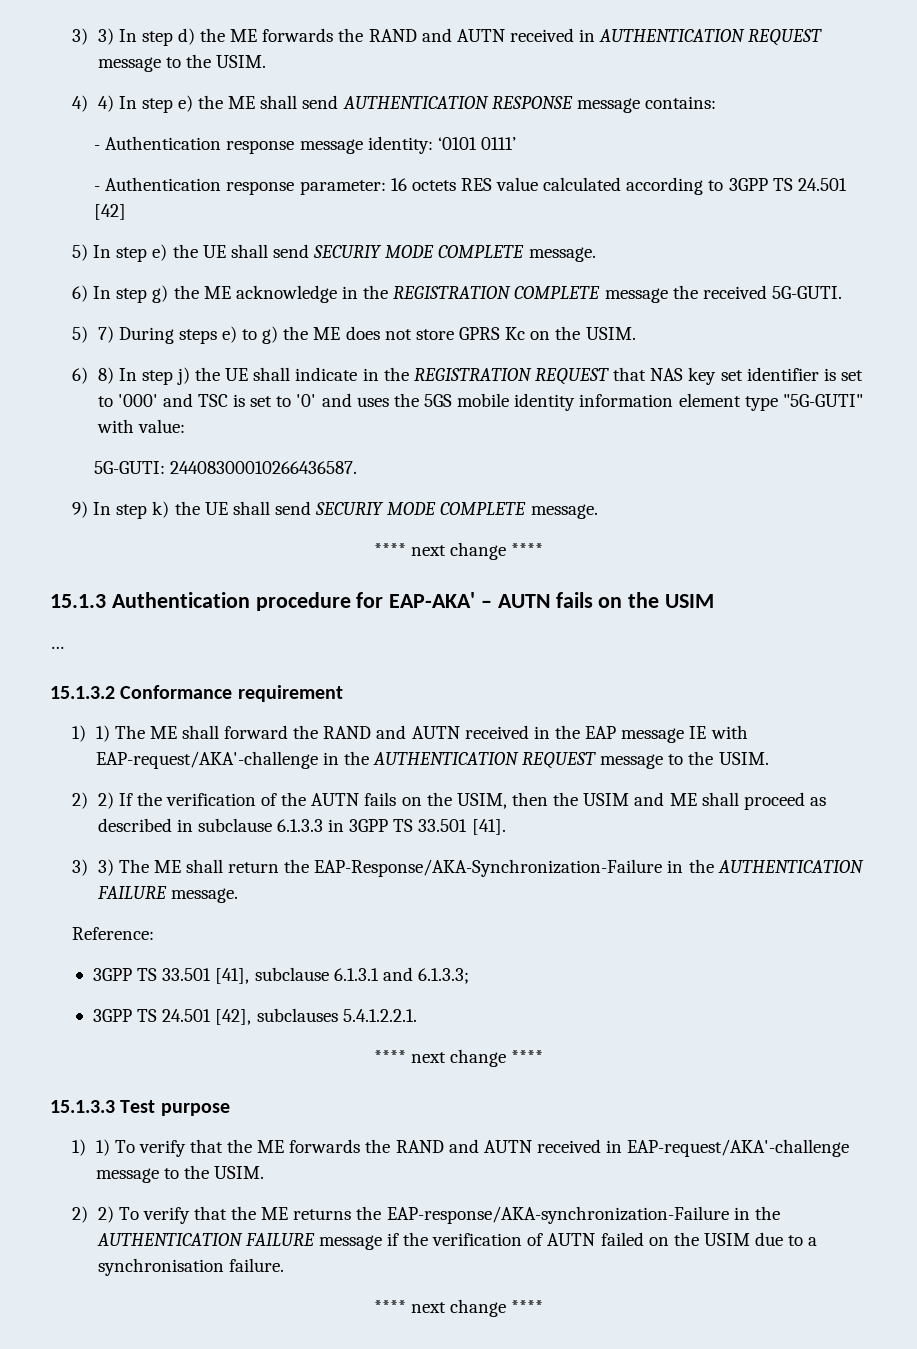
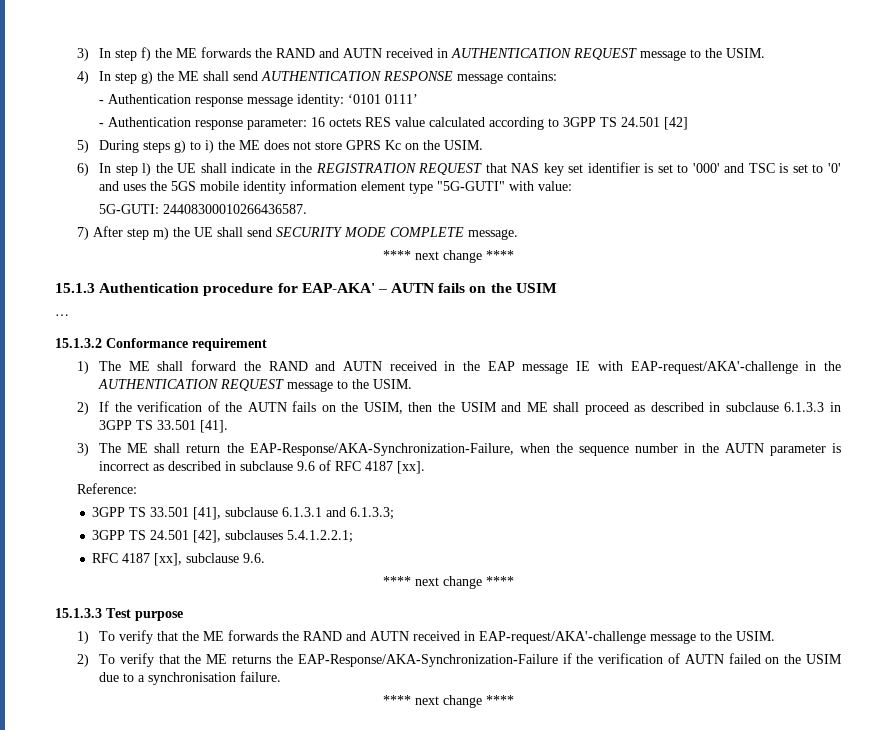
- 3) 3) In step d) the ME forwards the RAND and AUTN received in AUTHENTICATION REQUEST message to the USIM.
+ 3) In step f) the ME forwards the RAND and AUTN received in AUTHENTICATION REQUEST message to the USIM.
- 4) 4) In step e) the ME shall send AUTHENTICATION RESPONSE message contains:
+ 4) In step g) the ME shall send AUTHENTICATION RESPONSE message contains:
- 5) In step e) the UE shall send SECURIY MODE COMPLETE message.
- 6) In step g) the ME acknowledge in the REGISTRATION COMPLETE message the received 5G-GUTI.
- 5) 7) During steps e) to g) the ME does not store GPRS Kc on the USIM.
+ 5) During steps g) to i) the ME does not store GPRS Kc on the USIM.
- 6) 8) In step j) the UE shall indicate in the REGISTRATION REQUEST that NAS key set identifier is set to '000' and TSC is set to '0' and uses the 5GS mobile identity information element type "5G-GUTI" with value:
+ 6) In step l) the UE shall indicate in the REGISTRATION REQUEST that NAS key set identifier is set to '000' and TSC is set to '0' and uses the 5GS mobile identity information element type "5G-GUTI" with value:
- 9) In step k) the UE shall send SECURIY MODE COMPLETE message.
+ 7) After step m) the UE shall send SECURITY MODE COMPLETE message.
- 1) 1) The ME shall forward the RAND and AUTN received in the EAP message IE with EAP-request/AKA'-challenge in the AUTHENTICATION REQUEST message to the USIM.
+ 1) The ME shall forward the RAND and AUTN received in the EAP message IE with EAP-request/AKA'-challenge in the AUTHENTICATION REQUEST message to the USIM.
- 2) 2) If the verification of the AUTN fails on the USIM, then the USIM and ME shall proceed as described in subclause 6.1.3.3 in 3GPP TS 33.501 [41].
+ 2) If the verification of the AUTN fails on the USIM, then the USIM and ME shall proceed as described in subclause 6.1.3.3 in 3GPP TS 33.501 [41].
- 3) 3) The ME shall return the EAP-Response/AKA-Synchronization-Failure in the AUTHENTICATION FAILURE message.
+ 3) The ME shall return the EAP-Response/AKA-Synchronization-Failure, when the sequence number in the AUTN parameter is incorrect as described in subclause 9.6 of RFC 4187 [xx].
- 3GPP TS 24.501 [42], subclauses 5.4.1.2.2.1.
+ 3GPP TS 24.501 [42], subclauses 5.4.1.2.2.1;
+ RFC 4187 [xx], subclause 9.6.
- 1) 1) To verify that the ME forwards the RAND and AUTN received in EAP-request/AKA'-challenge message to the USIM.
+ 1) To verify that the ME forwards the RAND and AUTN received in EAP-request/AKA'-challenge message to the USIM.
- 2) 2) To verify that the ME returns the EAP-response/AKA-synchronization-Failure in the AUTHENTICATION FAILURE message if the verification of AUTN failed on the USIM due to a synchronisation failure.
+ 2) To verify that the ME returns the EAP-Response/AKA-Synchronization-Failure if the verification of AUTN failed on the USIM due to a synchronisation failure.

